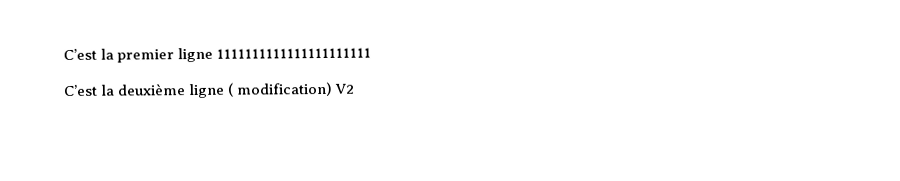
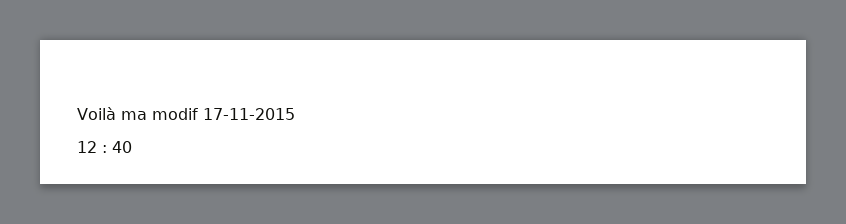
- C’est la premier ligne 1111111111111111111111
- C’est la deuxième ligne ( modification) V2
+ Voilà ma modif 17-11-2015
+ 12 : 40

